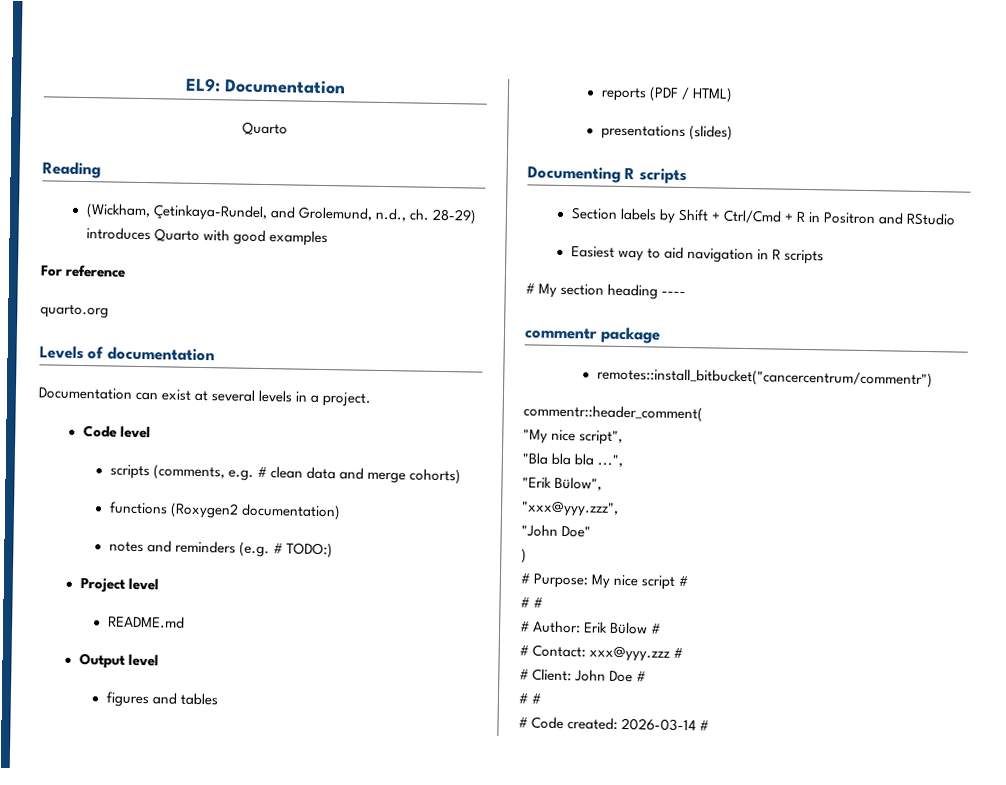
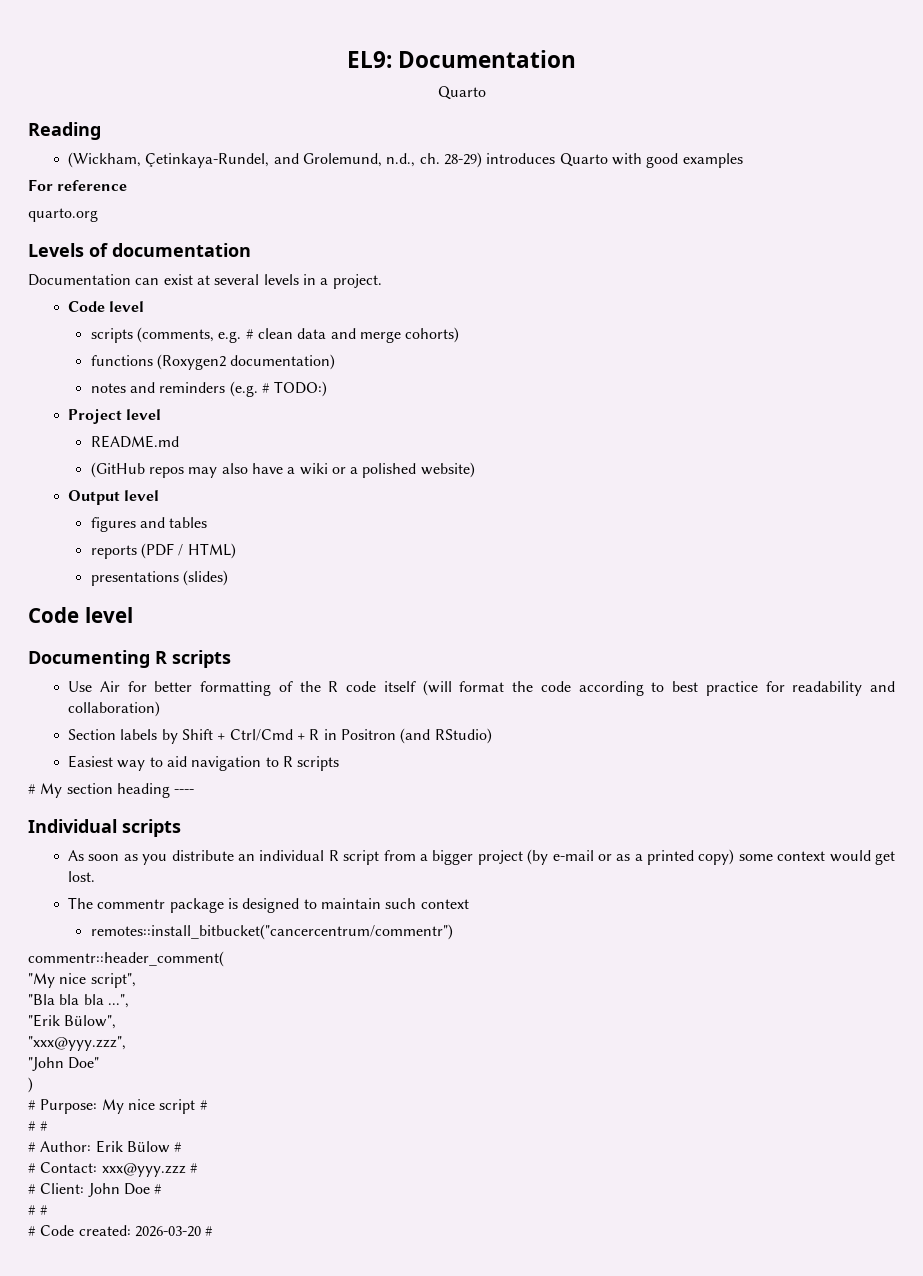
+ (GitHub repos may also have a wiki or a polished website)
  presentations (slides)
+ Code level
+ Use Air for better formatting of the R code itself (will format the code according to best practice for readability and collaboration)
- Section labels by Shift + Ctrl/Cmd + R in Positron and RStudio
+ Section labels by Shift + Ctrl/Cmd + R in Positron (and RStudio)
- Easiest way to aid navigation in R scripts
+ Easiest way to aid navigation to R scripts
- commentr package
+ Individual scripts
+ As soon as you distribute an individual R script from a bigger project (by e-mail or as a printed copy) some context would get lost.
+ The commentr package is designed to maintain such context
- # Code created: 2026-03-14 #
+ # Code created: 2026-03-20 #

